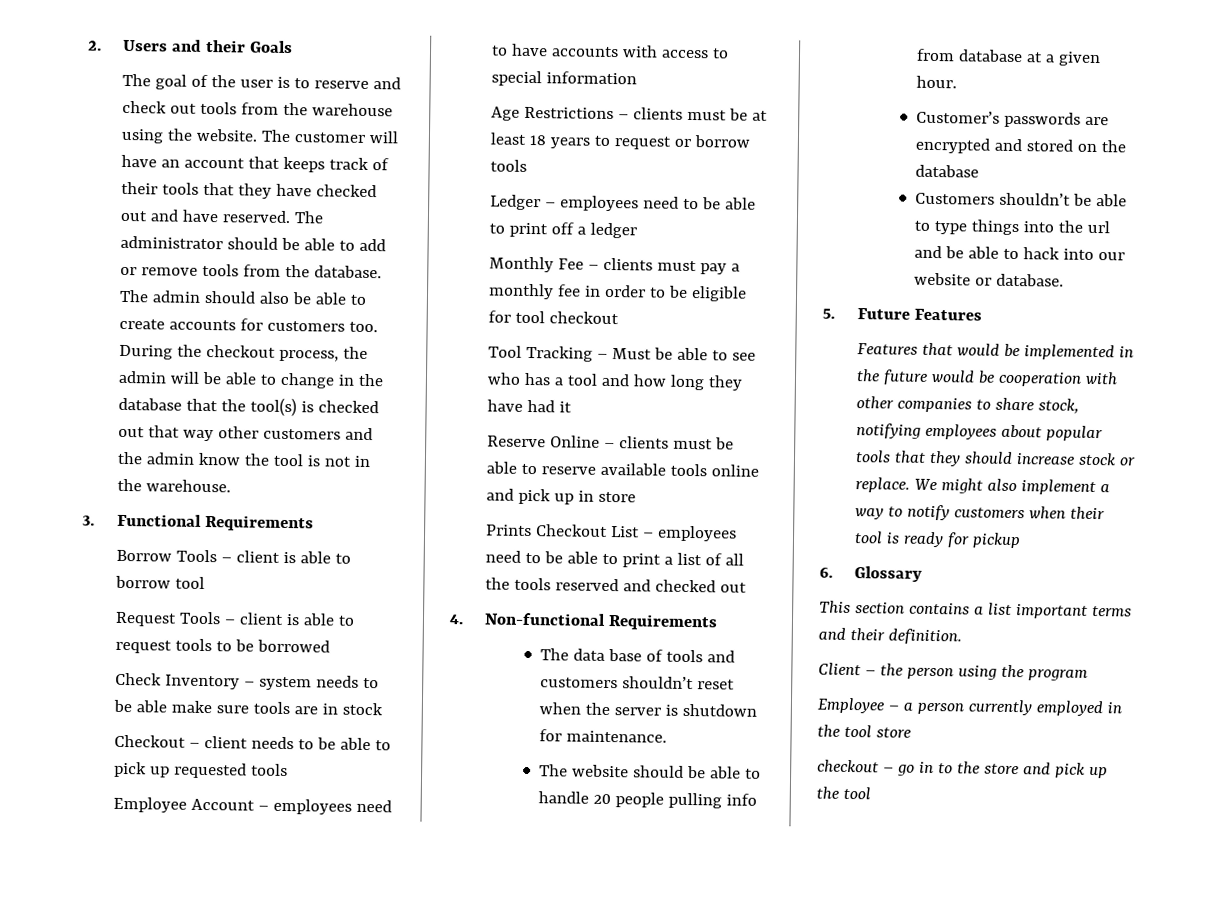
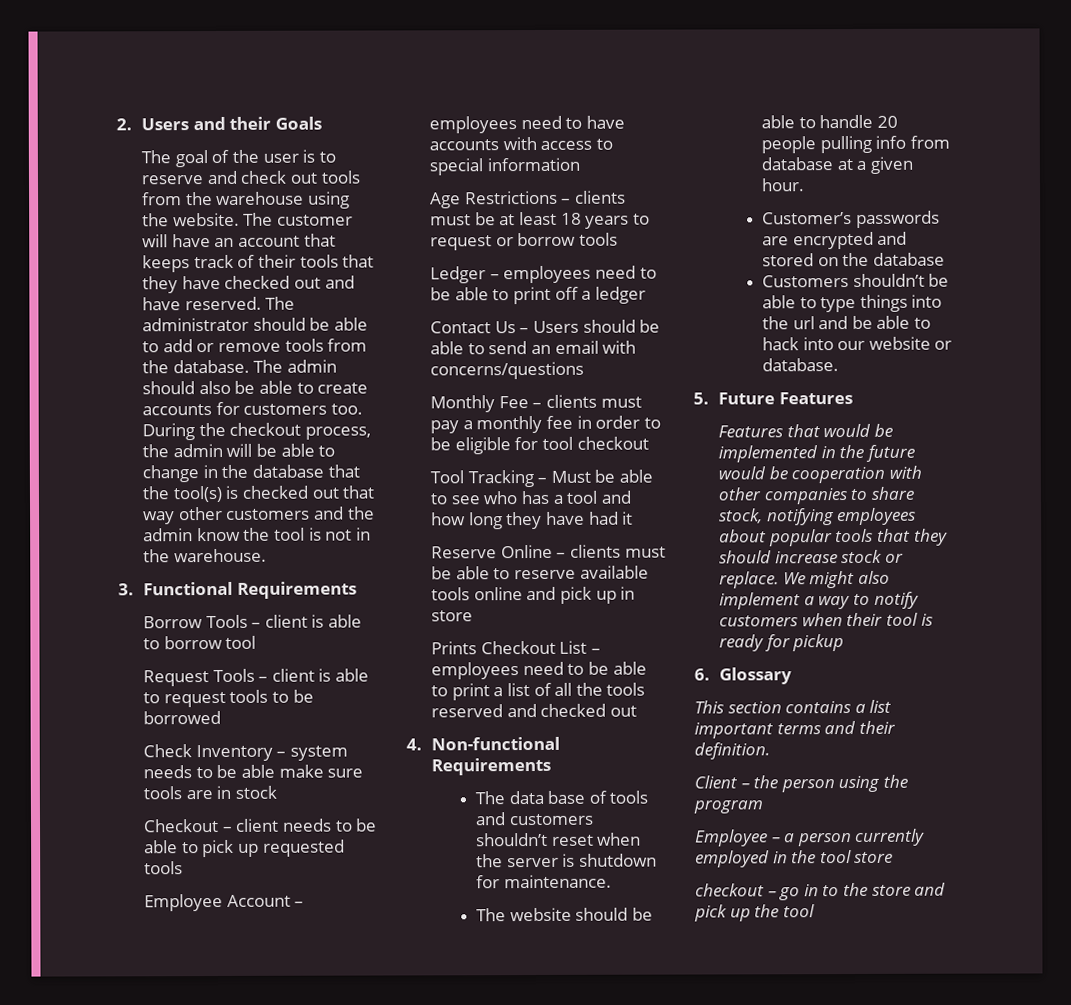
+ Contact Us – Users should be able to send an email with concerns/questions

